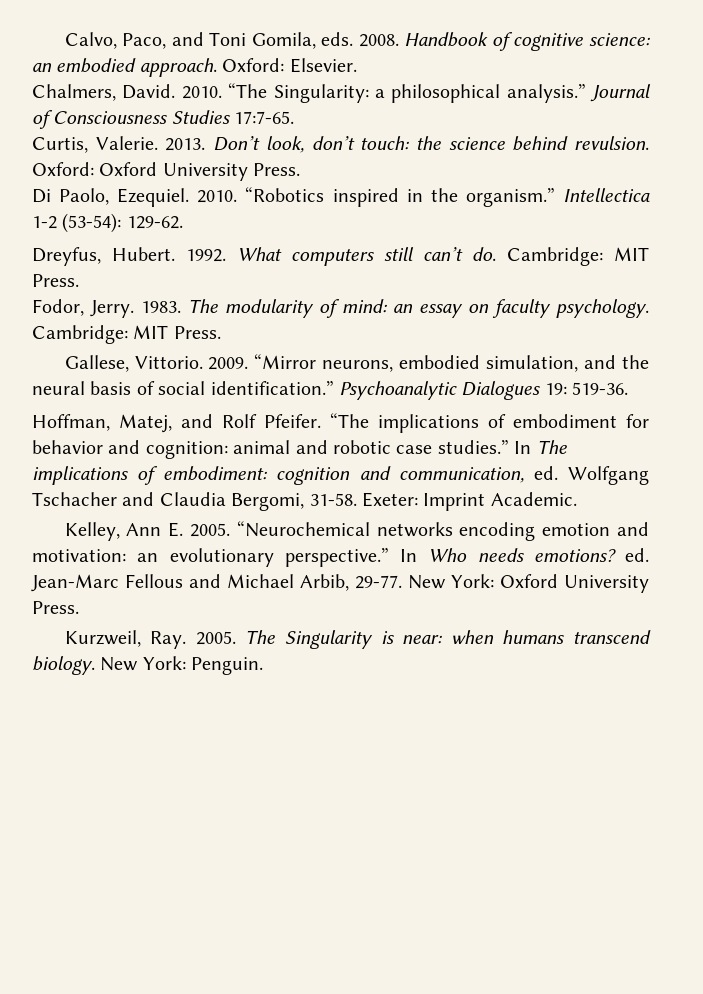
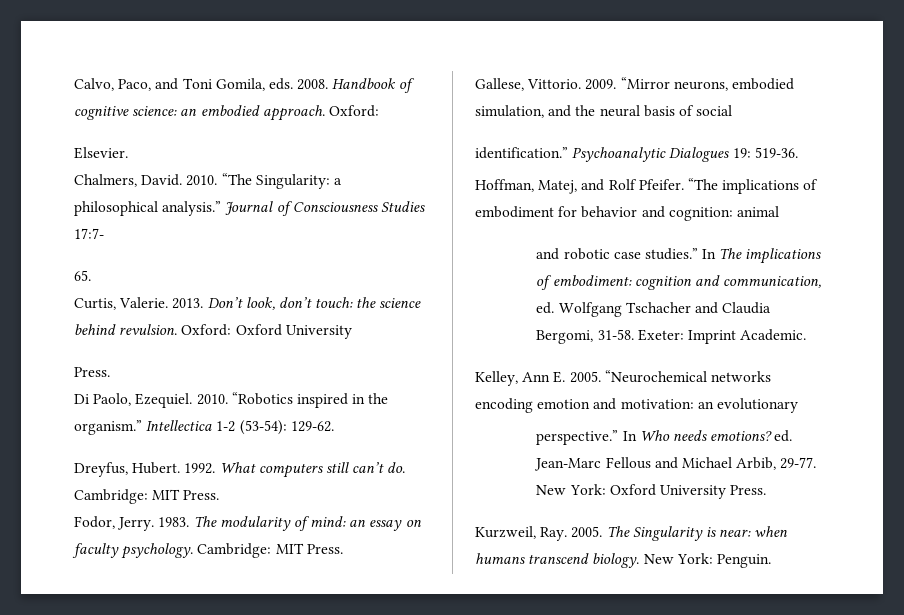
- Handbook of cognitive science: an embodied approach. Oxford: Elsevier.
+ Handbook of cognitive science: an embodied approach. Oxford:
+ Elsevier.
- Journal of Consciousness Studies 17:7-65.
+ Journal of Consciousness Studies 17:7-
+ 65.
- Oxford: Oxford University Press.
+ Oxford: Oxford University
+ Press.
- “Mirror neurons, embodied simulation, and the neural basis of social identification.”
+ “Mirror neurons, embodied simulation, and the neural basis of social
+ identification.”
- “The implications of embodiment for behavior and cognition: animal and robotic case studies.”
+ “The implications of embodiment for behavior and cognition: animal
+ and robotic case studies.”
- “Neurochemical networks encoding emotion and motivation: an evolutionary perspective.”
+ “Neurochemical networks encoding emotion and motivation: an evolutionary
+ perspective.”

